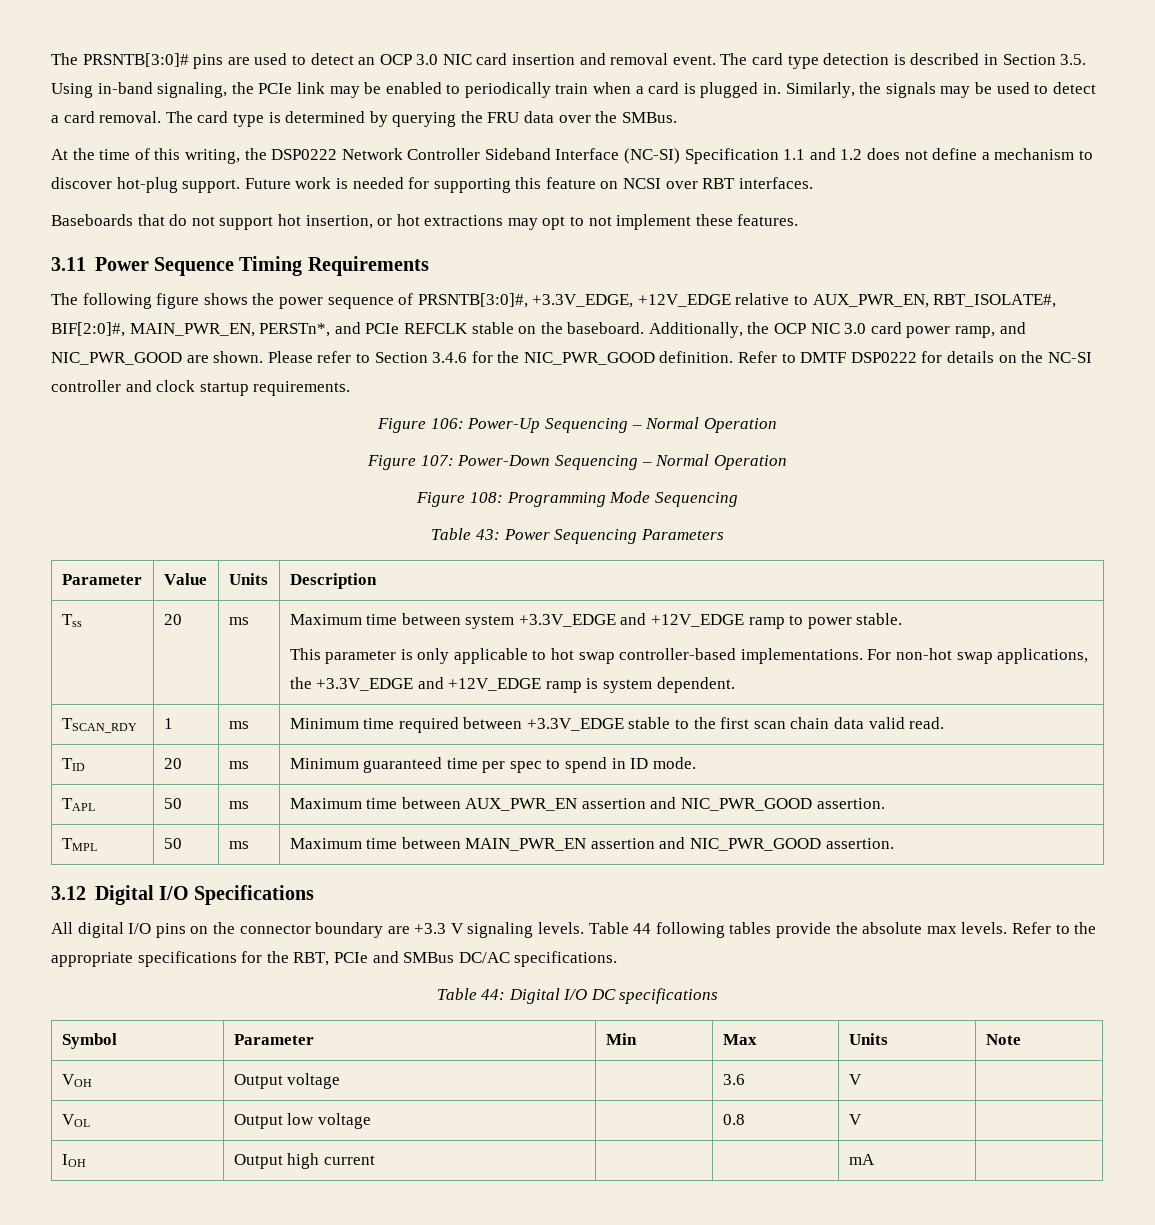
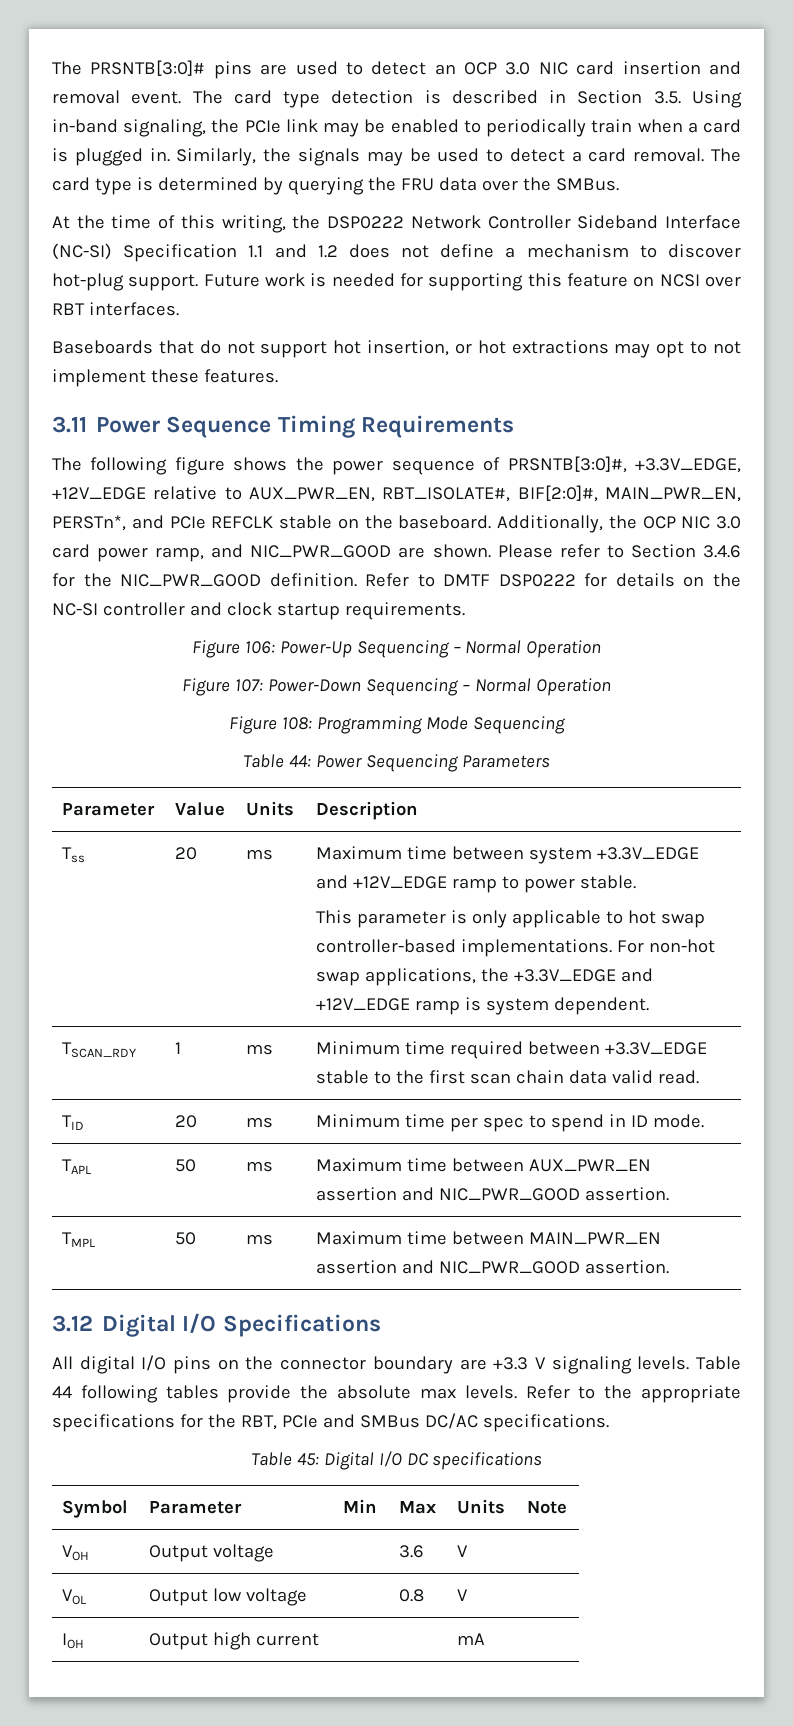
- Table 43: Power Sequencing Parameters
+ Table 44: Power Sequencing Parameters
- TID | 20 | ms | Minimum guaranteed time per spec to spend in ID mode.
+ TID | 20 | ms | Minimum time per spec to spend in ID mode.
- Table 44: Digital I/O DC specifications
+ Table 45: Digital I/O DC specifications

